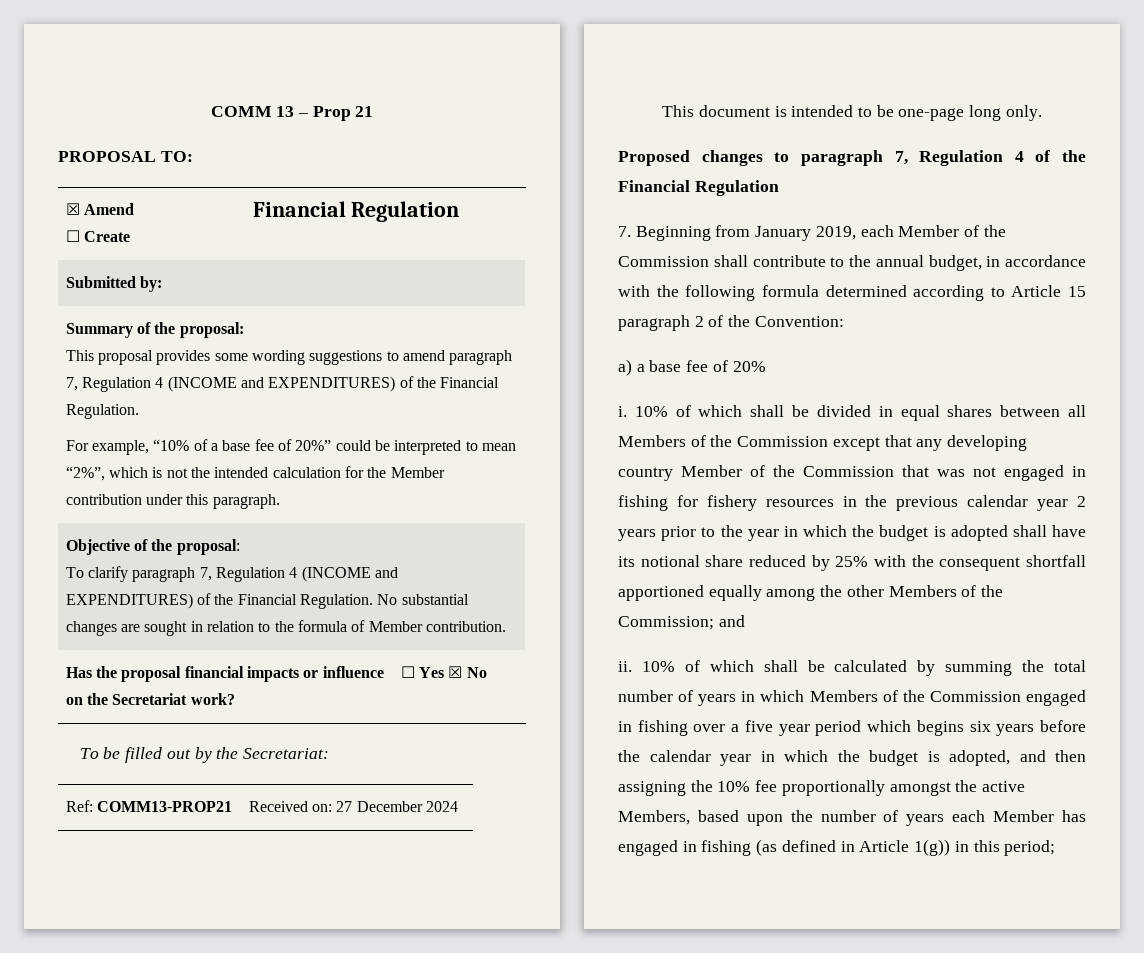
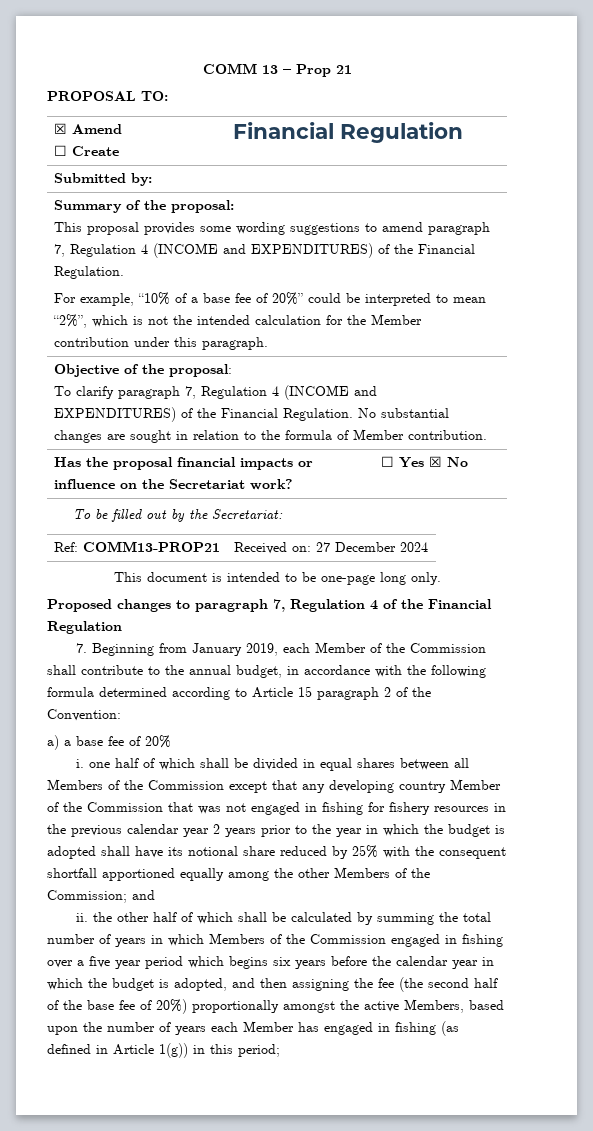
- i. 10% of which shall be divided in equal shares between all Members of the Commission except that any developing country Member of the Commission that was not engaged in fishing for fishery resources in the previous calendar year 2 years prior to the year in which the budget is adopted shall have its notional share reduced by 25% with the consequent shortfall apportioned equally among the other Members of the Commission;
+ i. one half of which shall be divided in equal shares between all Members of the Commission except that any developing country Member of the Commission that was not engaged in fishing for fishery resources in the previous calendar year 2 years prior to the year in which the budget is adopted shall have its notional share reduced by 25% with the consequent shortfall apportioned equally among the other Members of the Commission;
- ii. 10% of which shall be calculated by summing the total number of years in which Members of the Commission engaged in fishing over a five year period which begins six years before the calendar year in which the budget is adopted, and then assigning the 10% fee proportionally amongst the active Members, based upon the number of years each Member has engaged in fishing (as defined in Article 1(g)) in this period;
+ ii. the other half of which shall be calculated by summing the total number of years in which Members of the Commission engaged in fishing over a five year period which begins six years before the calendar year in which the budget is adopted, and then assigning the fee (the second half of the base fee of 20%) proportionally amongst the active Members, based upon the number of years each Member has engaged in fishing (as defined in Article 1(g)) in this period;

